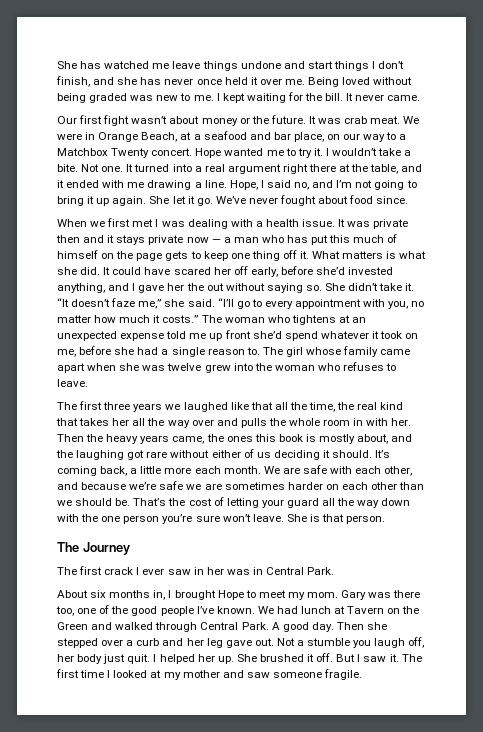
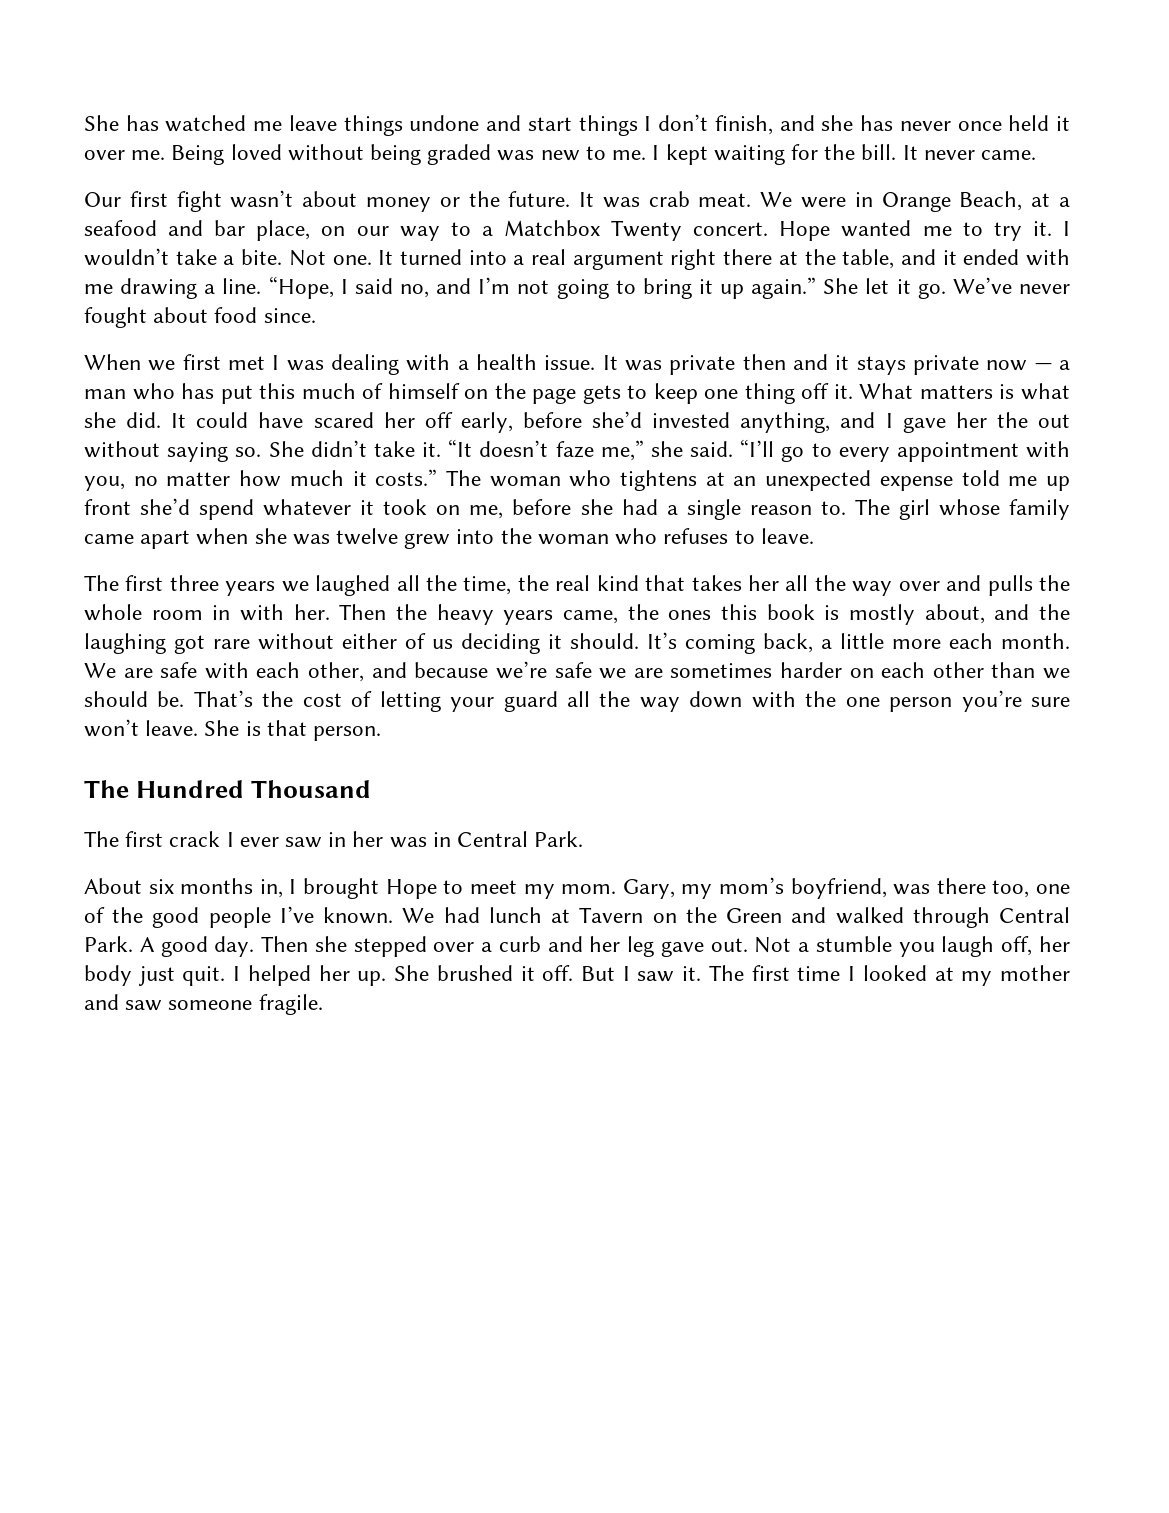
- Hope, I said no, and I’m not going to bring it up again.
+ “Hope, I said no, and I’m not going to bring it up again.”
- The first three years we laughed like that all the time, the real kind that takes her all the way over and pulls the whole room in with her.
+ The first three years we laughed all the time, the real kind that takes her all the way over and pulls the whole room in with her.
- The Journey
+ The Hundred Thousand
- Gary was there too, one of the good people I’ve known.
+ Gary, my mom’s boyfriend, was there too, one of the good people I’ve known.

